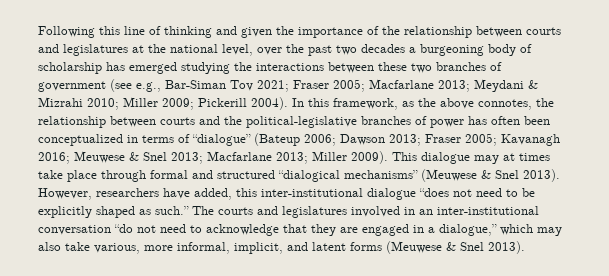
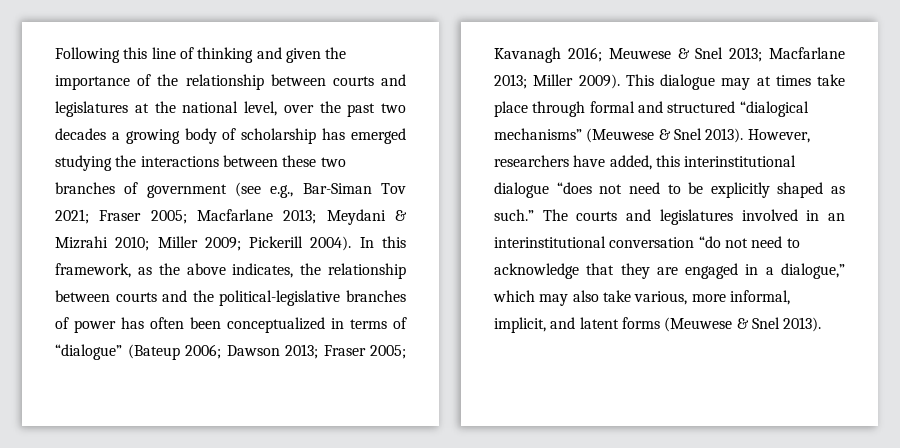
- Following this line of thinking and given the importance of the relationship between courts and legislatures at the national level, over the past two decades a burgeoning body of scholarship has emerged studying the interactions between these two branches of government (see e.g., Bar-Siman Tov 2021; Fraser 2005; Macfarlane 2013; Meydani & Mizrahi 2010; Miller 2009; Pickerill 2004).
+ Following this line of thinking and given the importance of the relationship between courts and legislatures at the national level, over the past two decades a growing body of scholarship has emerged studying the interactions between these two branches of government (see e.g., Bar-Siman Tov 2021; Fraser 2005; Macfarlane 2013; Meydani & Mizrahi 2010; Miller 2009; Pickerill 2004).
- In this framework, as the above connotes, the relationship between courts and the political-legislative branches of power has often been conceptualized in terms of “dialogue” (Bateup 2006; Dawson 2013; Fraser 2005; Kavanagh 2016; Meuwese & Snel 2013; Macfarlane 2013; Miller 2009).
+ In this framework, as the above indicates, the relationship between courts and the political-legislative branches of power has often been conceptualized in terms of “dialogue” (Bateup 2006; Dawson 2013; Fraser 2005; Kavanagh 2016; Meuwese & Snel 2013; Macfarlane 2013; Miller 2009).
- However, researchers have added, this inter-institutional dialogue “does not need to be explicitly shaped as such.”
+ However, researchers have added, this interinstitutional dialogue “does not need to be explicitly shaped as such.”
- The courts and legislatures involved in an inter-institutional conversation “do not need to acknowledge that they are engaged in a dialogue,” which may also take various, more informal, implicit, and latent forms (Meuwese & Snel 2013).
+ The courts and legislatures involved in an interinstitutional conversation “do not need to acknowledge that they are engaged in a dialogue,” which may also take various, more informal, implicit, and latent forms (Meuwese & Snel 2013).

